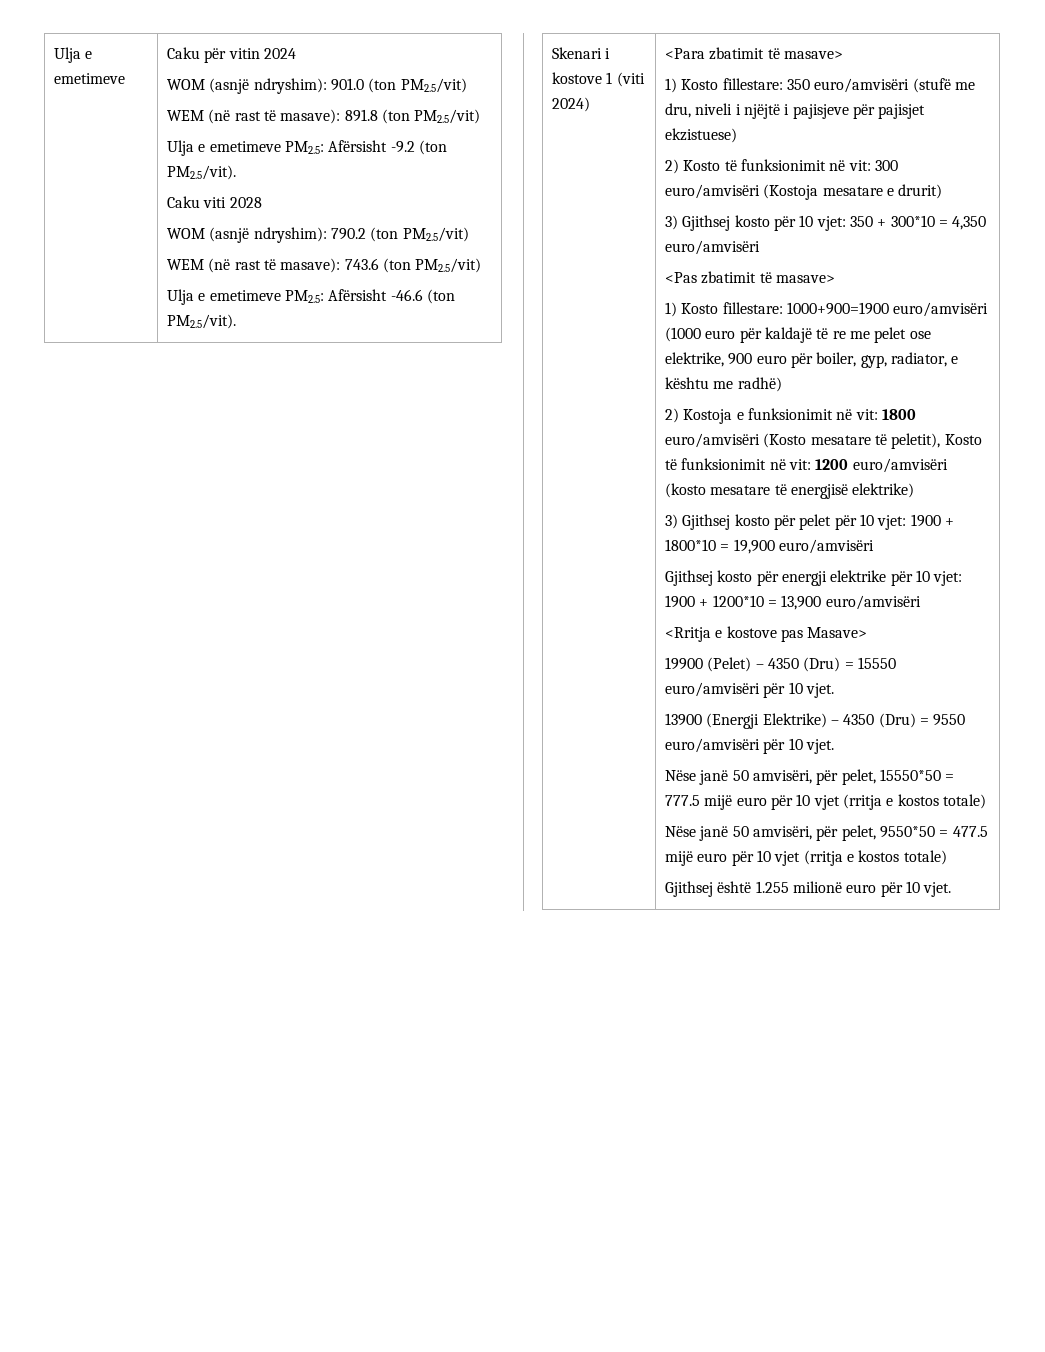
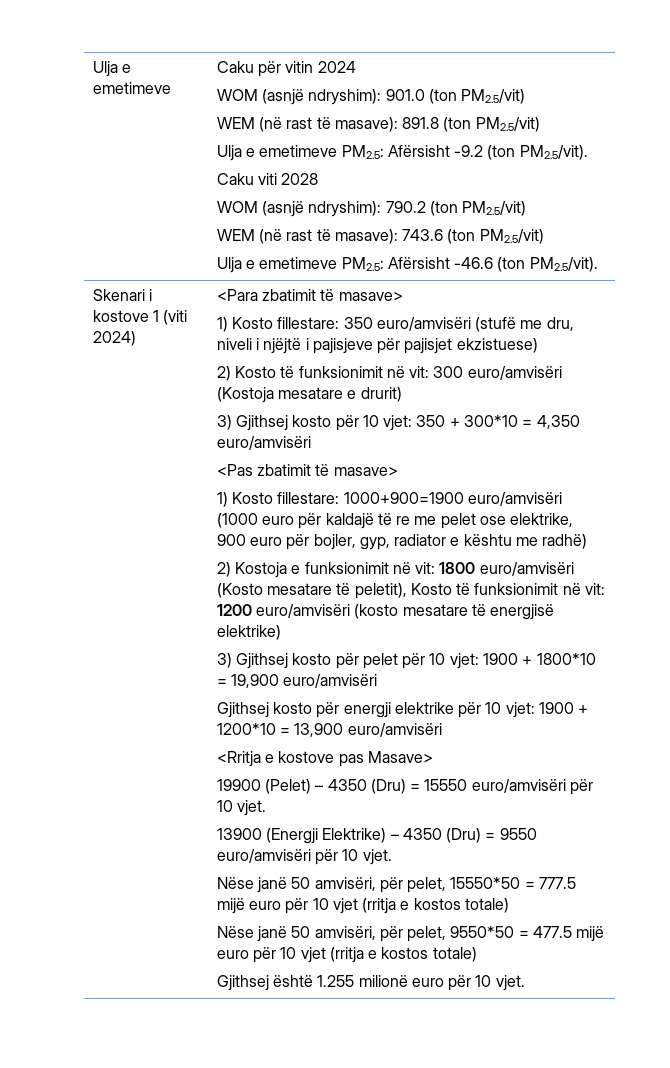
- 1) Kosto fillestare: 1000+900=1900 euro/amvisëri (1000 euro për kaldajë të re me pelet ose elektrike, 900 euro për boiler, gyp, radiator, e kështu me radhë)
+ 1) Kosto fillestare: 1000+900=1900 euro/amvisëri (1000 euro për kaldajë të re me pelet ose elektrike, 900 euro për bojler, gyp, radiator e kështu me radhë)

